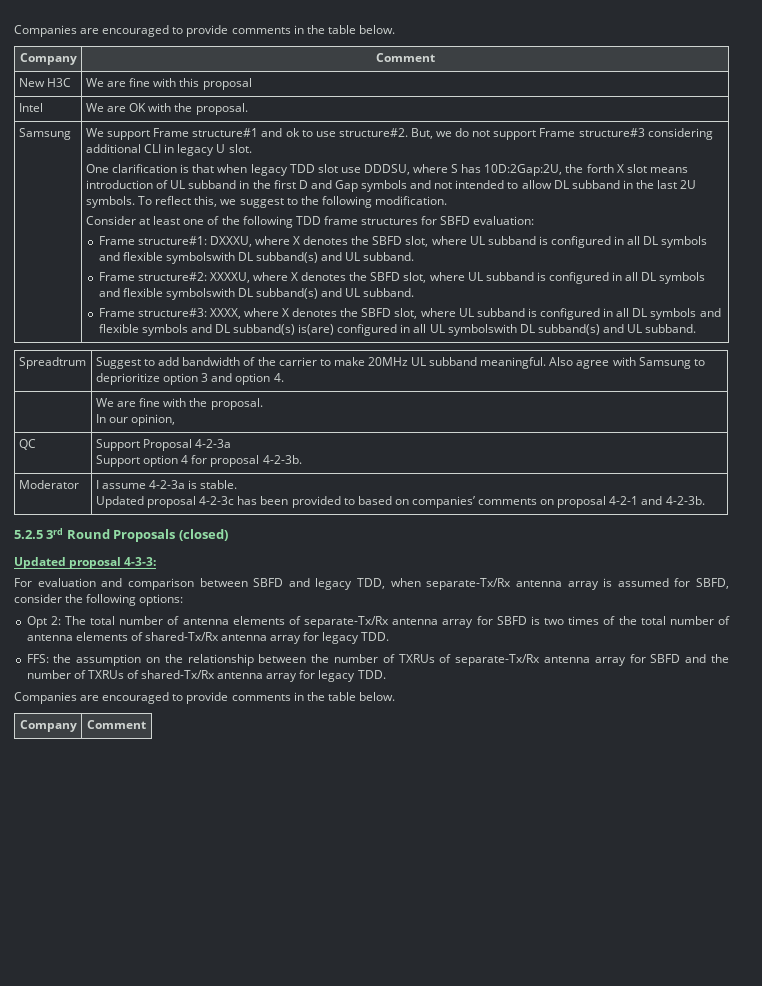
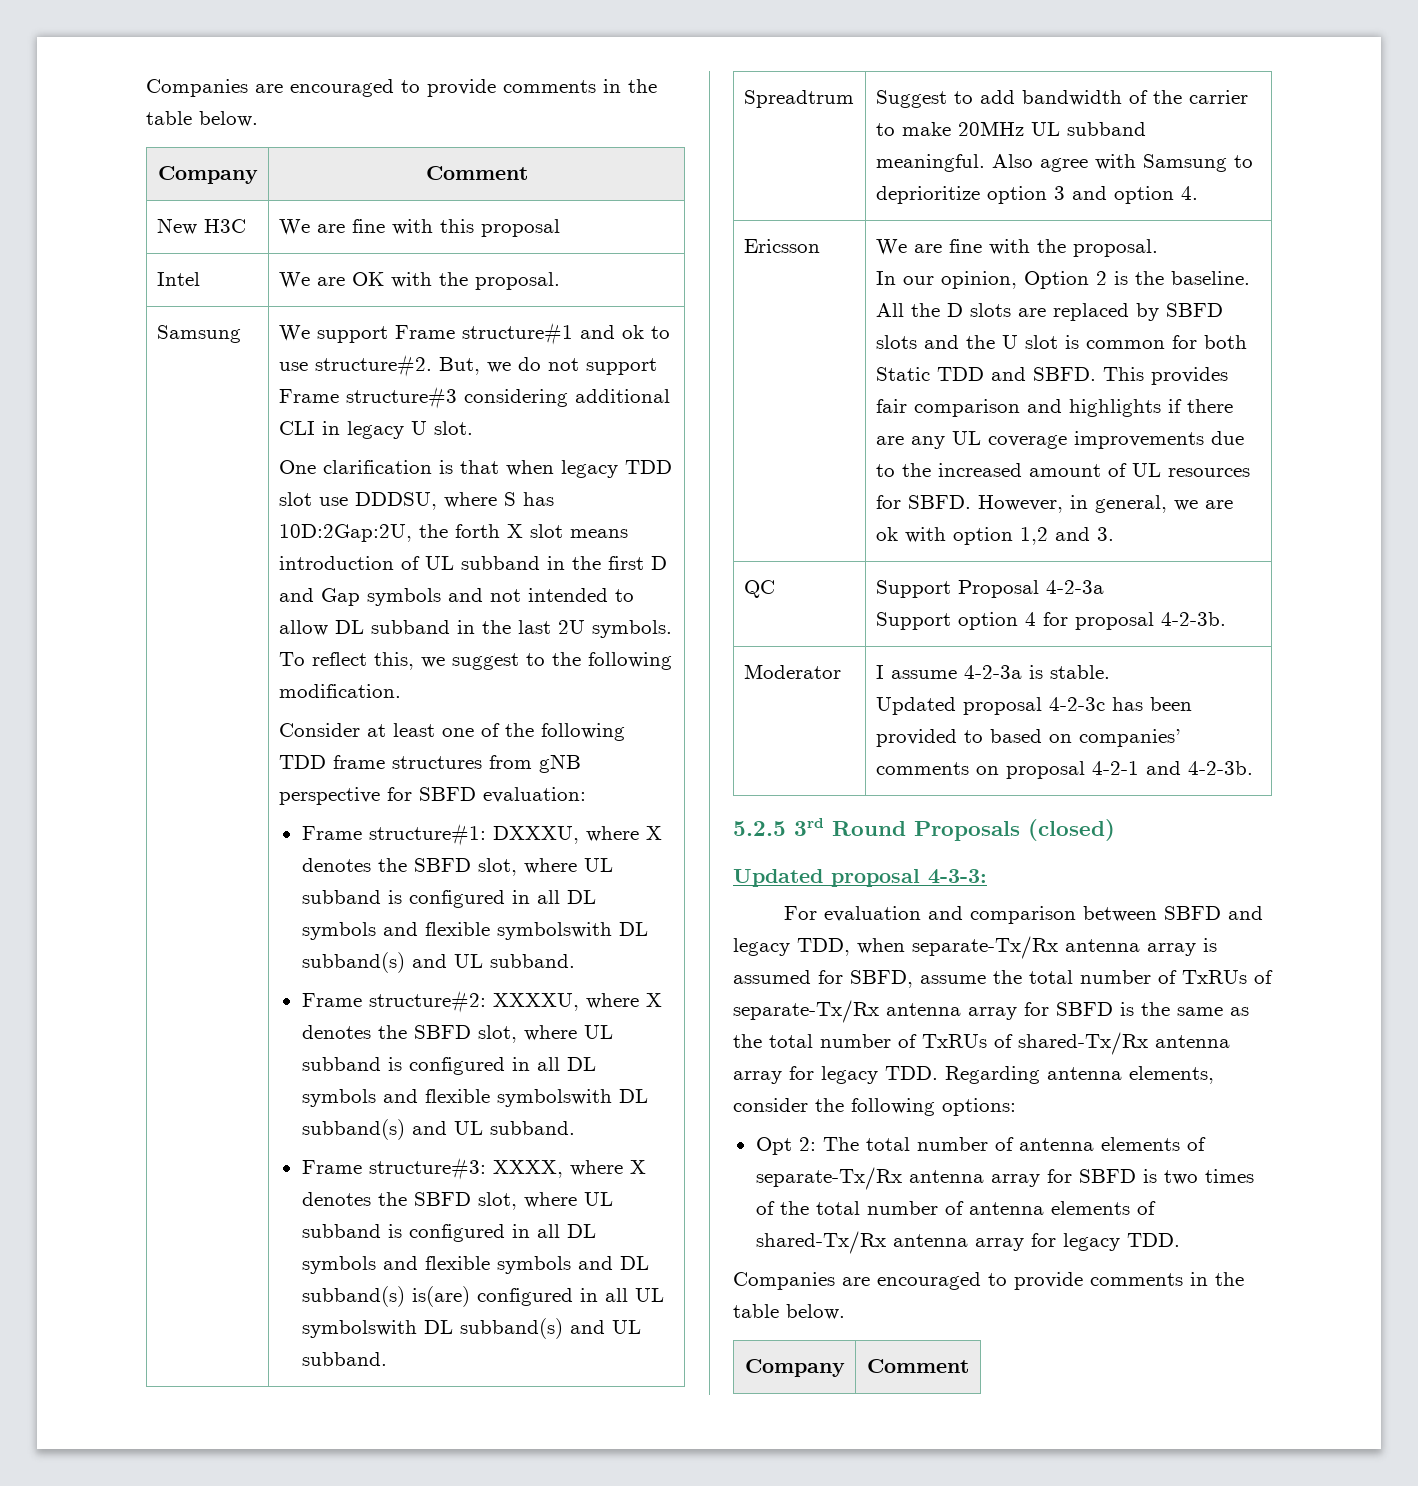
- Consider at least one of the following TDD frame structures for SBFD evaluation:
+ Consider at least one of the following TDD frame structures from gNB perspective for SBFD evaluation:
+ Ericsson
- In our opinion,
+ In our opinion, Option 2 is the baseline. All the D slots are replaced by SBFD slots and the U slot is common for both Static TDD and SBFD. This provides fair comparison and highlights if there are any UL coverage improvements due to the increased amount of UL resources for SBFD. However, in general, we are ok with option 1,2 and 3.
- For evaluation and comparison between SBFD and legacy TDD, when separate-Tx/Rx antenna array is assumed for SBFD, consider the following options:
+ For evaluation and comparison between SBFD and legacy TDD, when separate-Tx/Rx antenna array is assumed for SBFD, assume the total number of TxRUs of separate-Tx/Rx antenna array for SBFD is the same as the total number of TxRUs of shared-Tx/Rx antenna array for legacy TDD. Regarding antenna elements, consider the following options:
- FFS: the assumption on the relationship between the number of TXRUs of separate-Tx/Rx antenna array for SBFD and the number of TXRUs of shared-Tx/Rx antenna array for legacy TDD.

